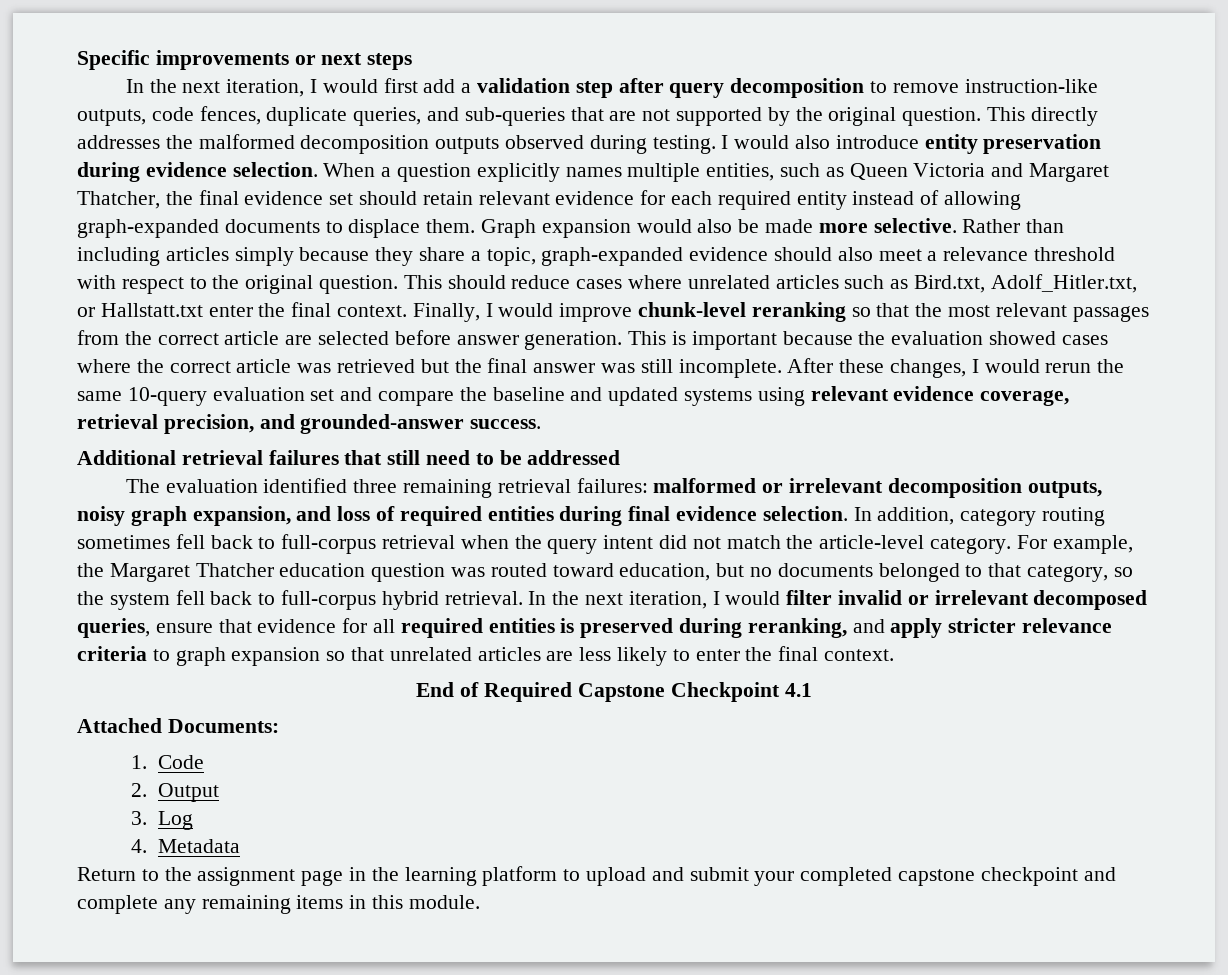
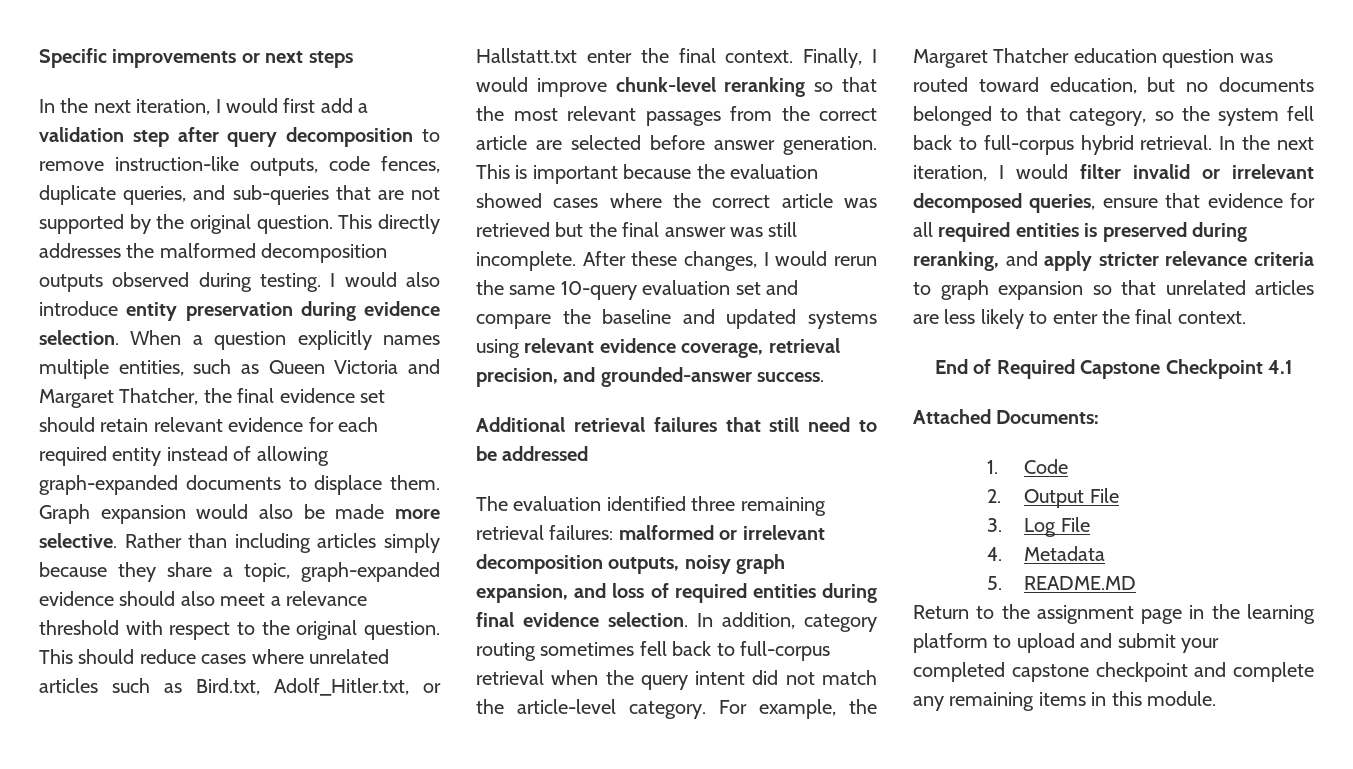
- 2. Output
+ 2. Output File
- 3. Log
+ 3. Log File
+ 5. README.MD

